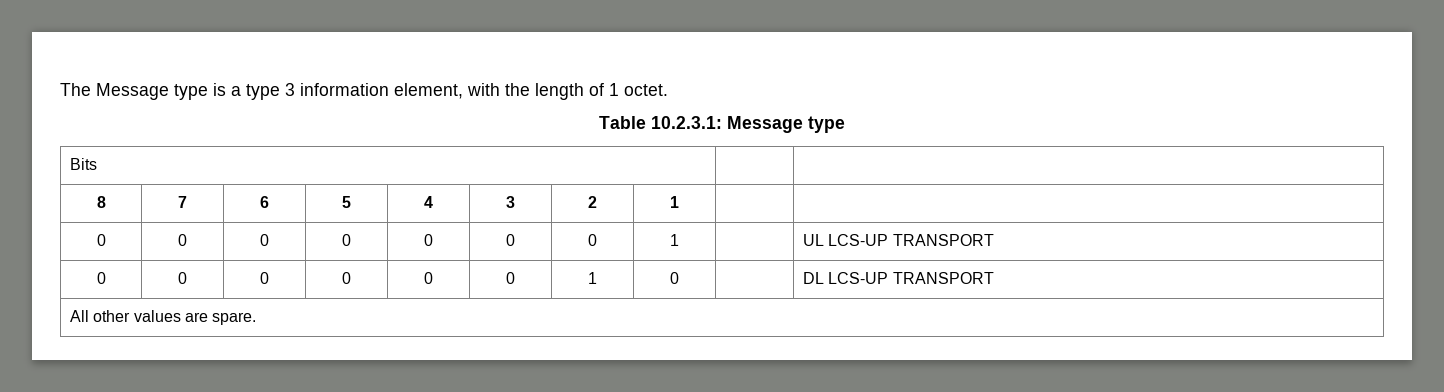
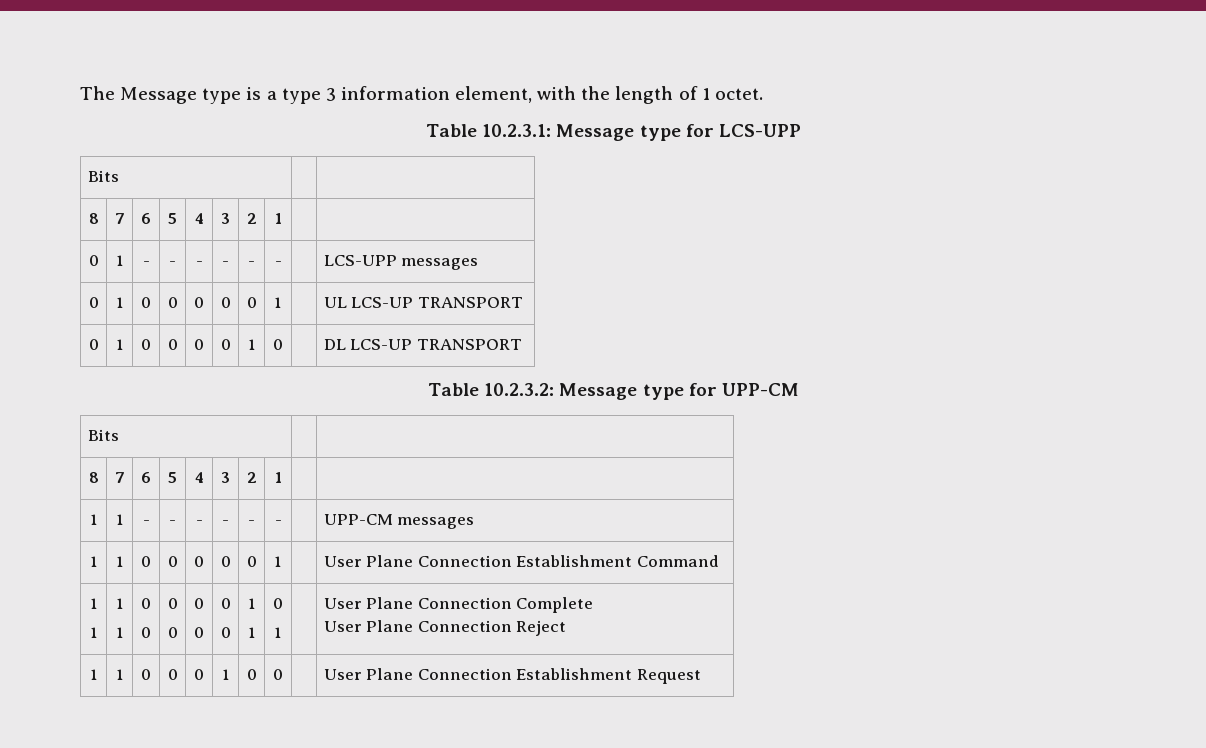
- Table 10.2.3.1: Message type
+ Table 10.2.3.1: Message type for LCS-UPP
- 0 | 0 | 0 | 0 | 0 | 0 | 0 | 1 | | UL LCS-UP TRANSPORT
+ 0 | 1 | - | - | - | - | - | - | | LCS-UPP messages
+ 0 | 1 | 0 | 0 | 0 | 0 | 0 | 1 | | UL LCS-UP TRANSPORT
- 0 | 0 | 0 | 0 | 0 | 0 | 1 | 0 | | DL LCS-UP TRANSPORT
+ 0 | 1 | 0 | 0 | 0 | 0 | 1 | 0 | | DL LCS-UP TRANSPORT
- All other values are spare.
+ Table 10.2.3.2: Message type for UPP-CM
+ Bits | |
+ 8 | 7 | 6 | 5 | 4 | 3 | 2 | 1 | |
+ 1 | 1 | - | - | - | - | - | - | | UPP-CM messages
+ 1 | 1 | 0 | 0 | 0 | 0 | 0 | 1 | | User Plane Connection Establishment Command
+ 1
+ 1 | 1
+ 1 | 0
+ 0 | 0
+ 0 | 0
+ 0 | 0
+ 0 | 1
+ 1 | 0
+ 1 | | User Plane Connection Complete
+ User Plane Connection Reject
+ 1 | 1 | 0 | 0 | 0 | 1 | 0 | 0 | | User Plane Connection Establishment Request

